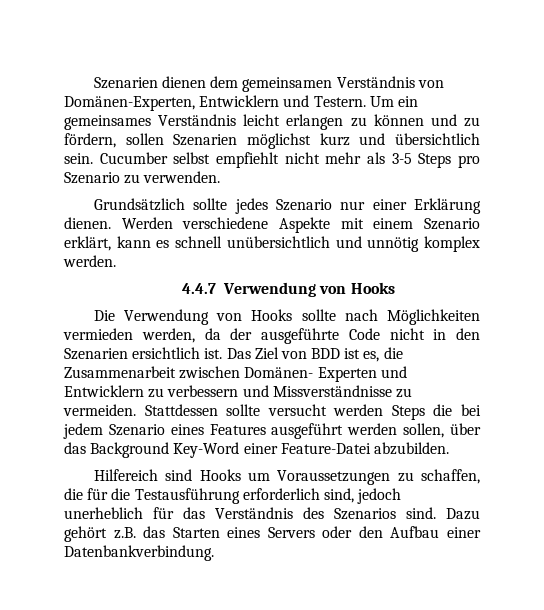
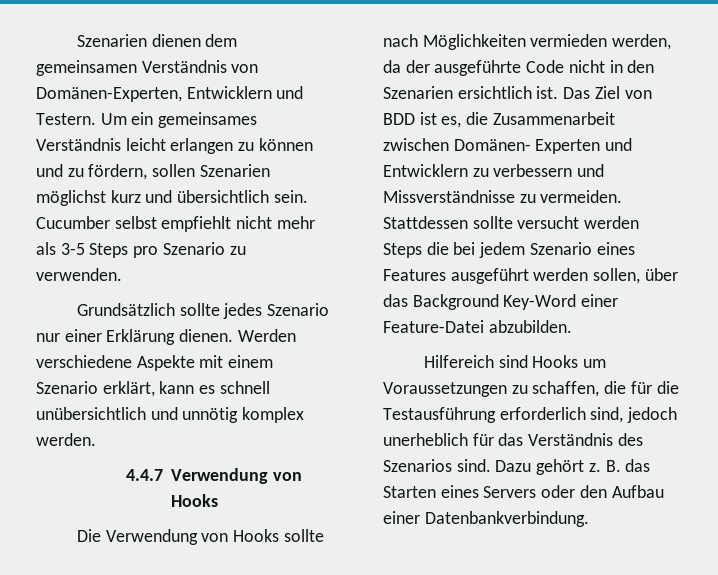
- Dazu gehört z.B. das Starten eines Servers oder den Aufbau einer Datenbankverbindung.
+ Dazu gehört z. B. das Starten eines Servers oder den Aufbau einer Datenbankverbindung.

